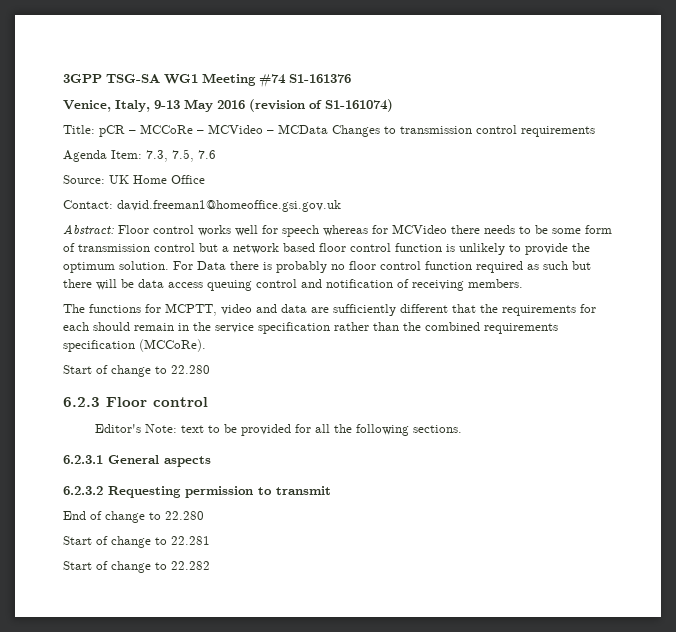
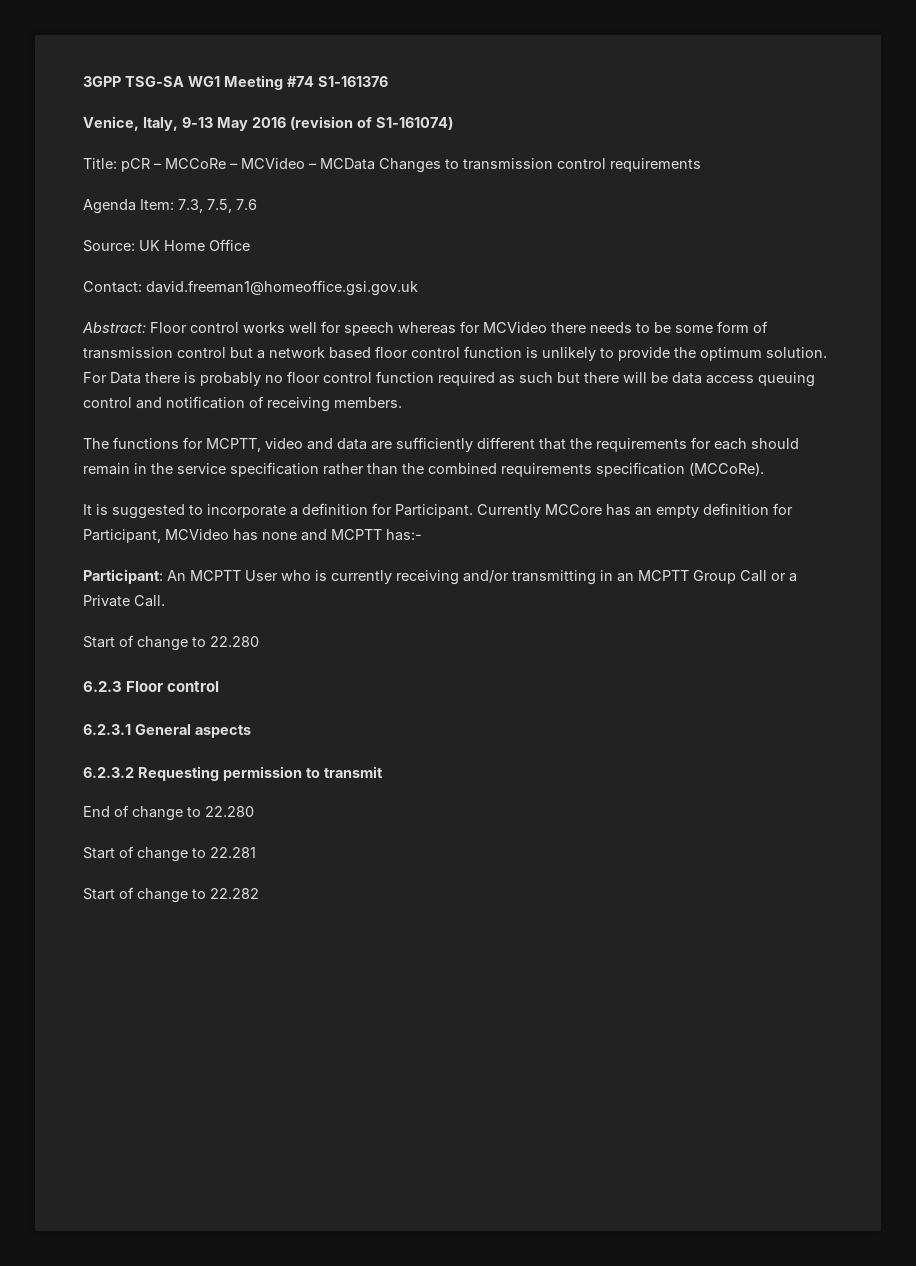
+ It is suggested to incorporate a definition for Participant. Currently MCCore has an empty definition for Participant, MCVideo has none and MCPTT has:-
+ Participant: An MCPTT User who is currently receiving and/or transmitting in an MCPTT Group Call or a Private Call.
- Editor's Note: text to be provided for all the following sections.

